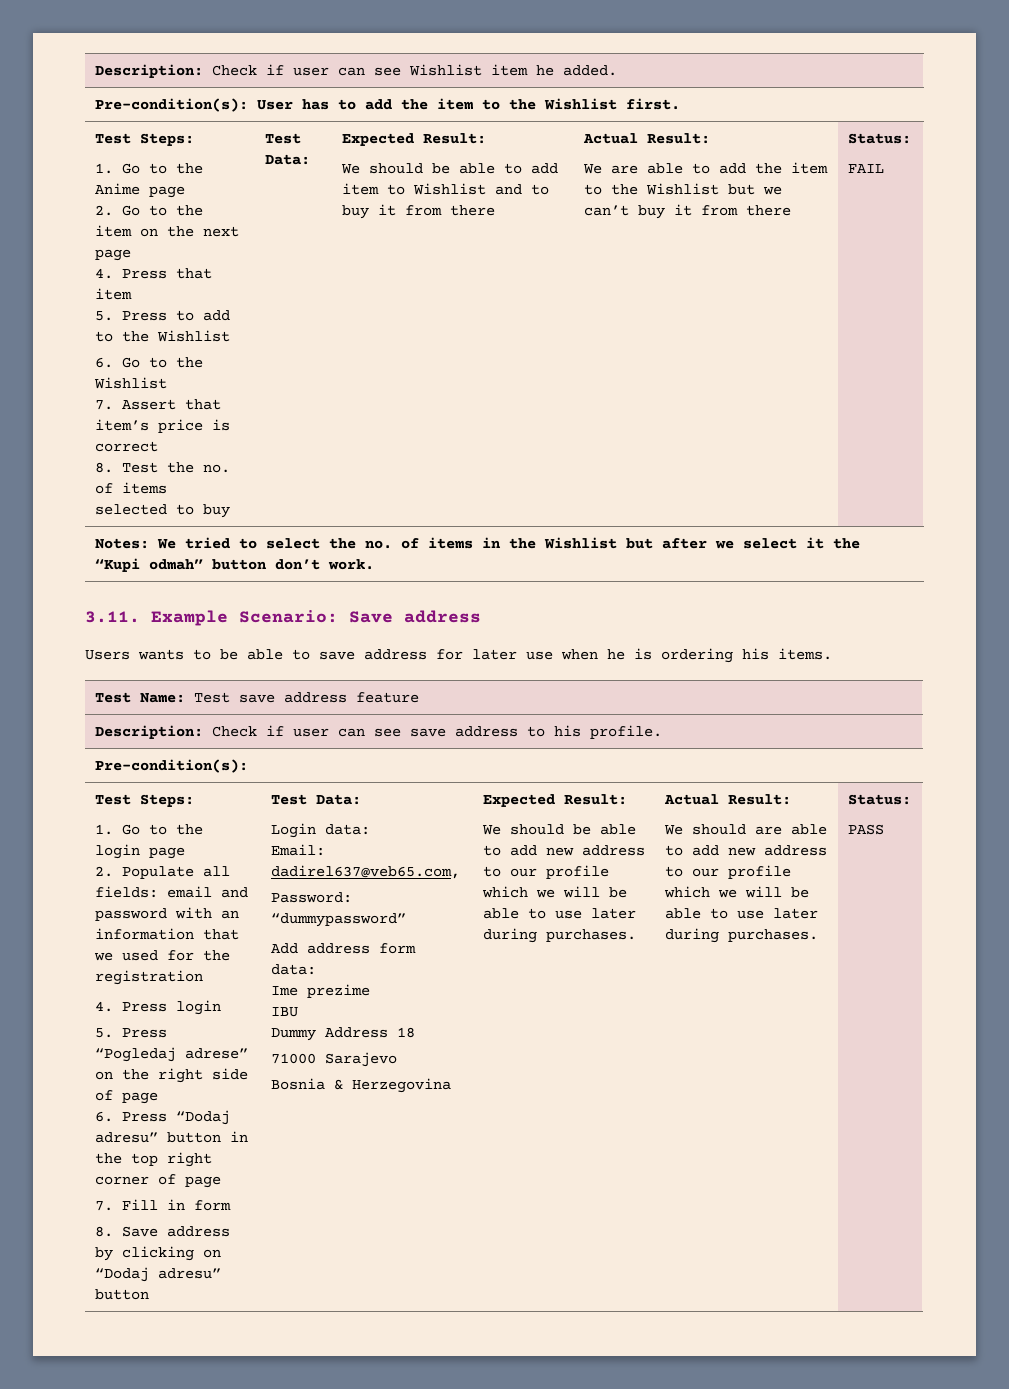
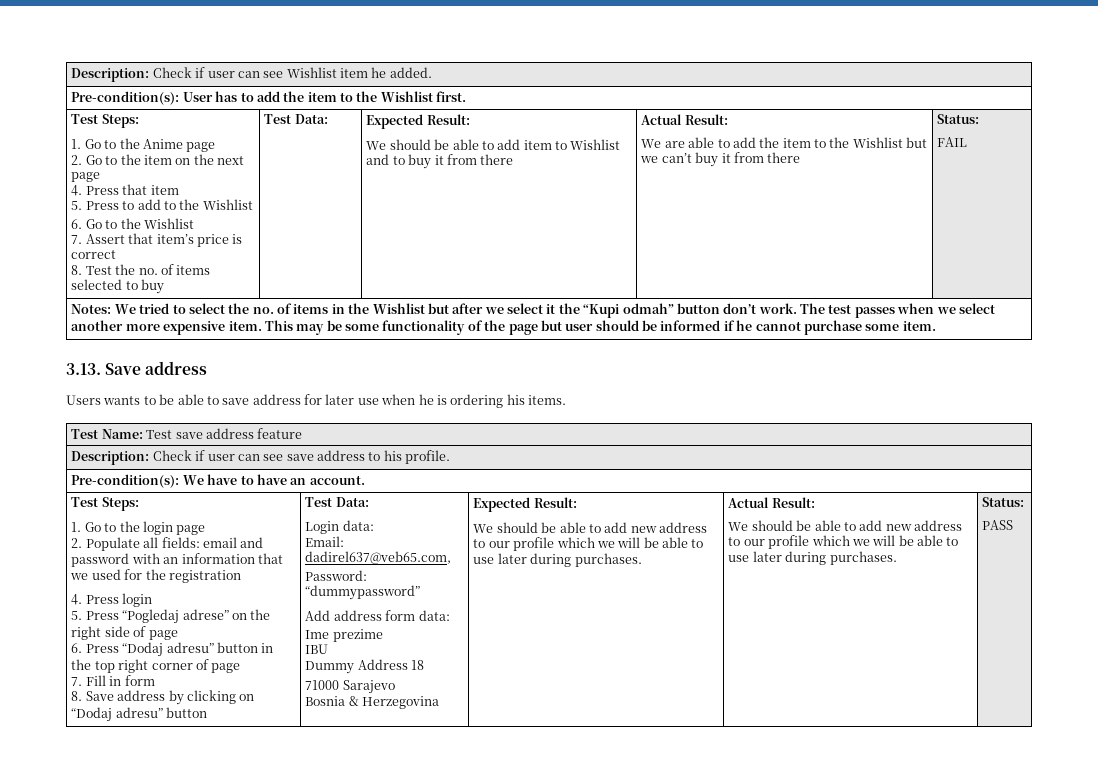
- Notes: We tried to select the no. of items in the Wishlist but after we select it the “Kupi odmah” button don’t work.
- 3.11. Example Scenario: Save address
+ Notes: We tried to select the no. of items in the Wishlist but after we select it the “Kupi odmah” button don’t work. The test passes when we select another more expensive item. This may be some functionality of the page but user should be informed if he cannot purchase some item.
+ 3.13. Save address
  Description: Check if user can see save address to his profile.
- Pre-condition(s):
+ Pre-condition(s): We have to have an account.
  We should be able to add new address to our profile which we will be able to use later during purchases. | Actual Result:
- We should are able to add new address to our profile which we will be able to use later during purchases.
+ We should be able to add new address to our profile which we will be able to use later during purchases.

